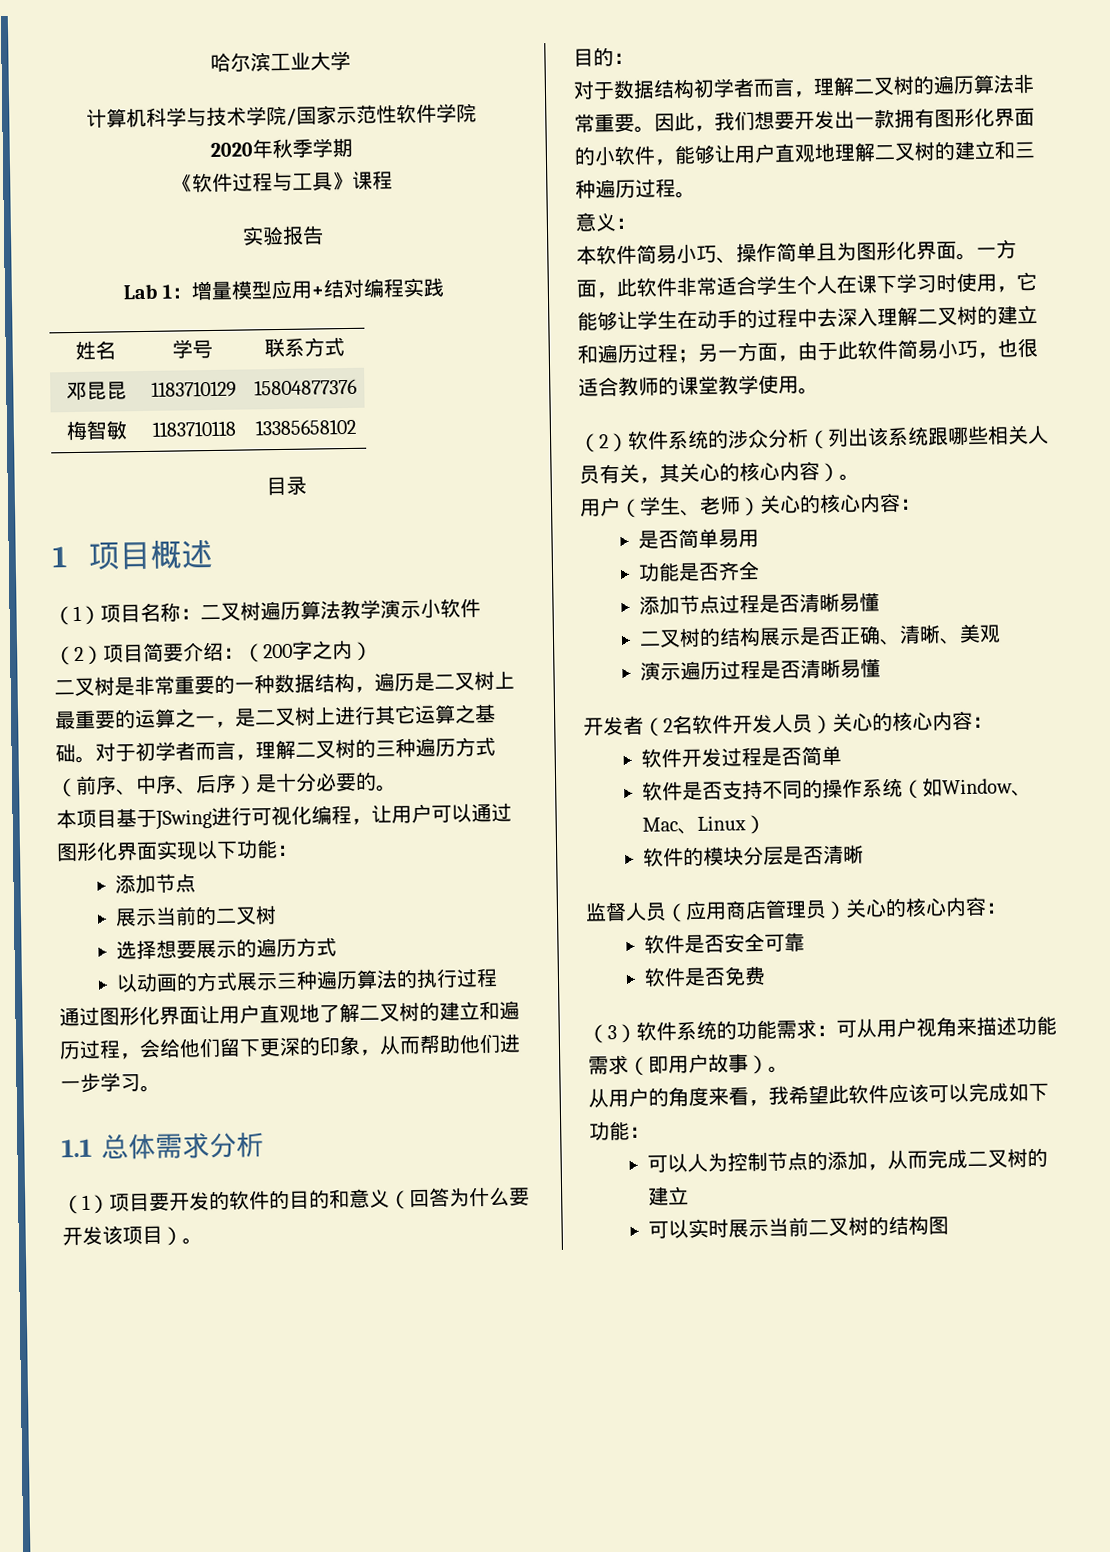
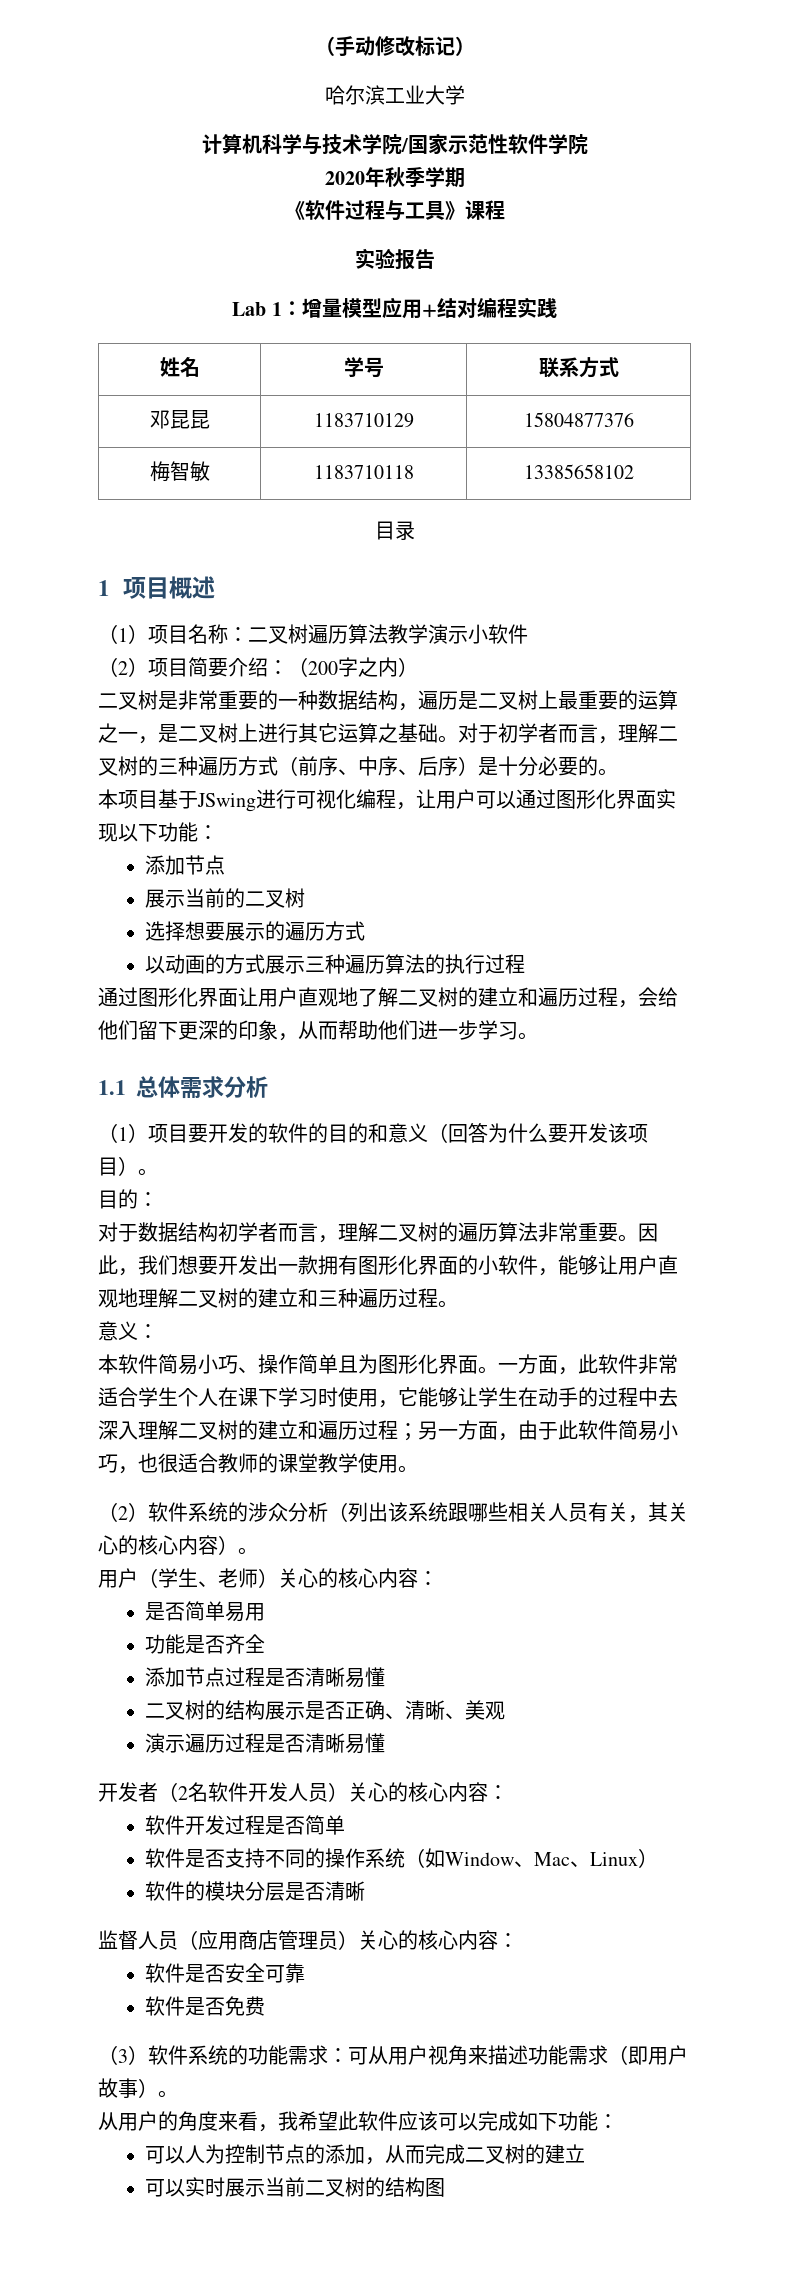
+ （手动修改标记）

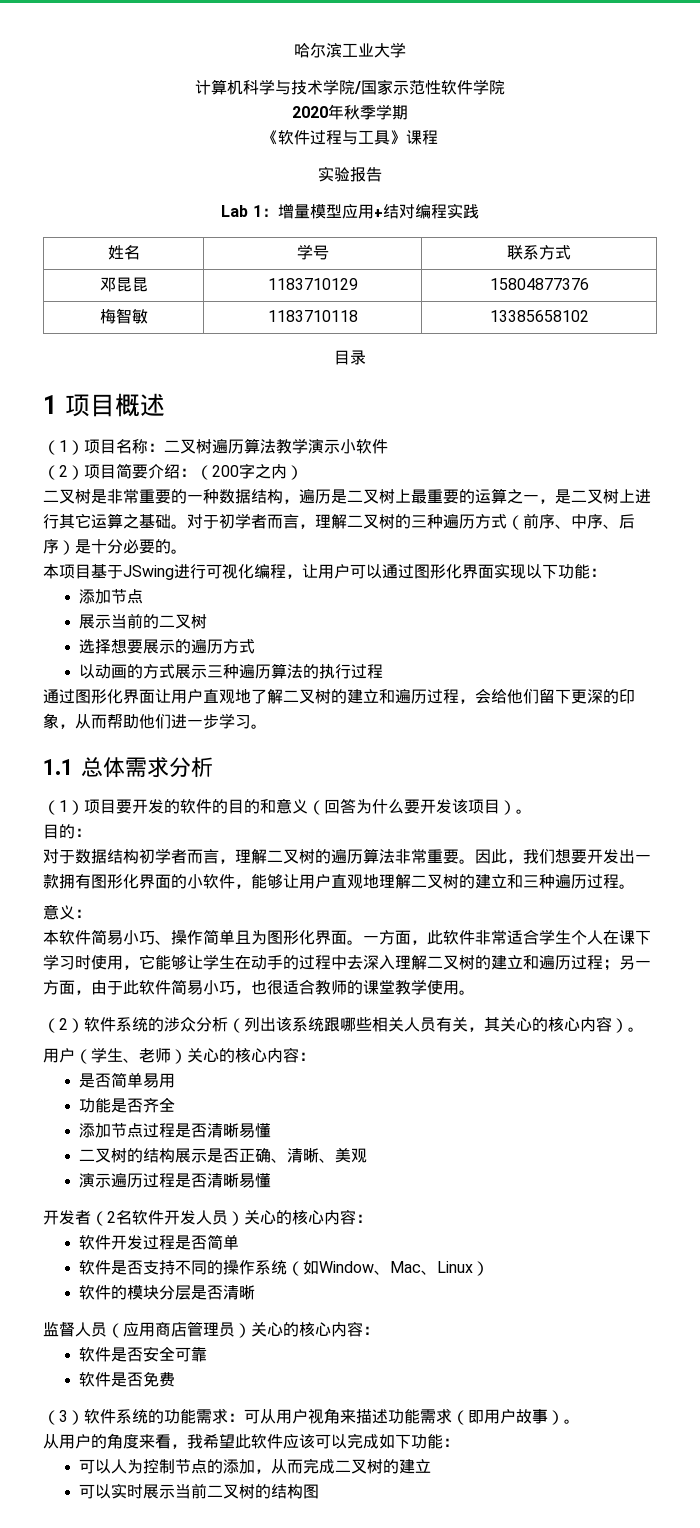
- （手动修改标记）

